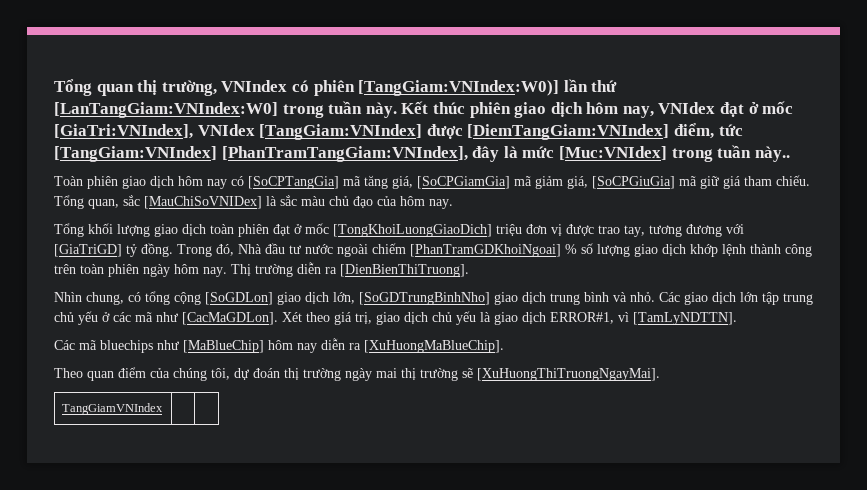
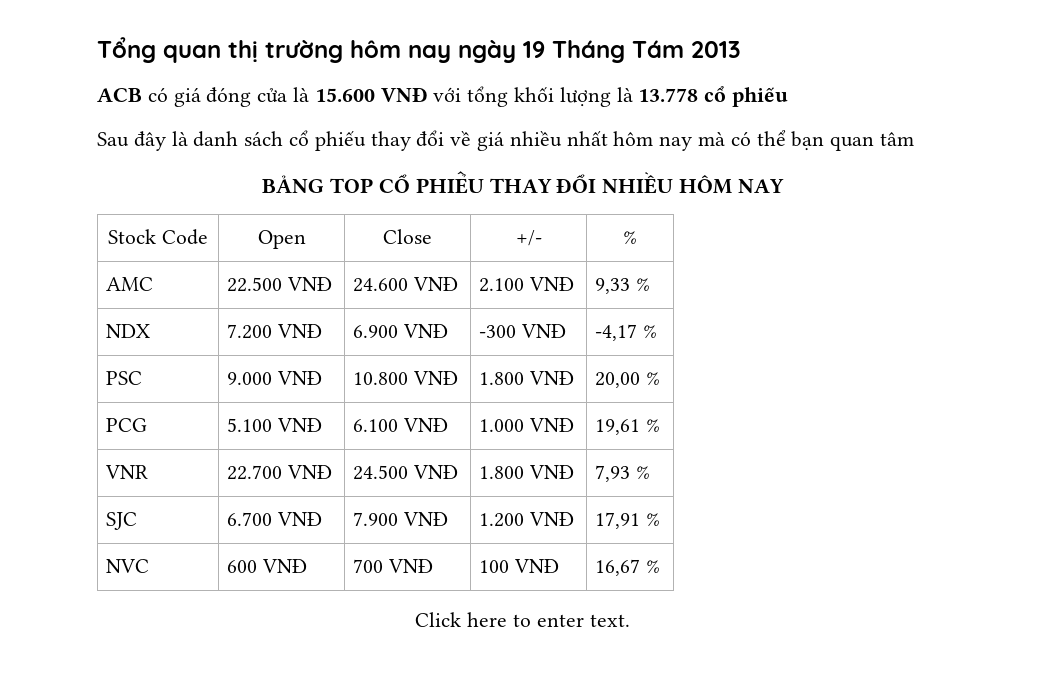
- Tổng quan thị trường, VNIndex có phiên [TangGiam:VNIndex:W0)] lần thứ [LanTangGiam:VNIndex:W0] trong tuần này. Kết thúc phiên giao dịch hôm nay, VNIdex đạt ở mốc [GiaTri:VNIndex], VNIdex [TangGiam:VNIndex] được [DiemTangGiam:VNIndex] điểm, tức [TangGiam:VNIndex] [PhanTramTangGiam:VNIndex], đây là mức [Muc:VNIdex] trong tuần này..
- Toàn phiên giao dịch hôm nay có [SoCPTangGia] mã tăng giá, [SoCPGiamGia] mã giảm giá, [SoCPGiuGia] mã giữ giá tham chiếu. Tổng quan, sắc [MauChiSoVNIDex] là sắc màu chủ đạo của hôm nay.
- Tổng khối lượng giao dịch toàn phiên đạt ở mốc [TongKhoiLuongGiaoDich] triệu đơn vị được trao tay, tương đương với [GiaTriGD] tỷ đồng. Trong đó, Nhà đầu tư nước ngoài chiếm [PhanTramGDKhoiNgoai] % số lượng giao dịch khớp lệnh thành công trên toàn phiên ngày hôm nay. Thị trường diễn ra [DienBienThiTruong].
- Nhìn chung, có tổng cộng [SoGDLon] giao dịch lớn, [SoGDTrungBinhNho] giao dịch trung bình và nhỏ. Các giao dịch lớn tập trung chủ yếu ở các mã như [CacMaGDLon]. Xét theo giá trị, giao dịch chủ yếu là giao dịch ERROR#1, vì [TamLyNDTTN].
- Các mã bluechips như [MaBlueChip] hôm nay diễn ra [XuHuongMaBlueChip].
- Theo quan điểm của chúng tôi, dự đoán thị trường ngày mai thị trường sẽ [XuHuongThiTruongNgayMai].
- TangGiamVNIndex | |
+ Tổng quan thị trường hôm nay ngày 19 Tháng Tám 2013
+ ACB có giá đóng cửa là 15.600 VNĐ với tổng khối lượng là 13.778 cổ phiếu
+ Sau đây là danh sách cổ phiếu thay đổi về giá nhiều nhất hôm nay mà có thể bạn quan tâm
+ BẢNG TOP CỔ PHIỂU THAY ĐỔI NHIỀU HÔM NAY
+ Stock Code | Open | Close | +/- | %
+ AMC | 22.500 VNĐ | 24.600 VNĐ | 2.100 VNĐ | 9,33 %
+ NDX | 7.200 VNĐ | 6.900 VNĐ | -300 VNĐ | -4,17 %
+ PSC | 9.000 VNĐ | 10.800 VNĐ | 1.800 VNĐ | 20,00 %
+ PCG | 5.100 VNĐ | 6.100 VNĐ | 1.000 VNĐ | 19,61 %
+ VNR | 22.700 VNĐ | 24.500 VNĐ | 1.800 VNĐ | 7,93 %
+ SJC | 6.700 VNĐ | 7.900 VNĐ | 1.200 VNĐ | 17,91 %
+ NVC | 600 VNĐ | 700 VNĐ | 100 VNĐ | 16,67 %
+ Click here to enter text.

